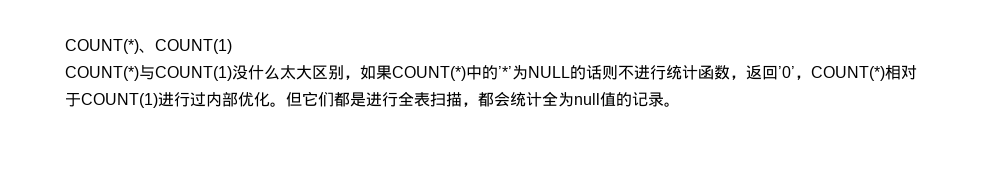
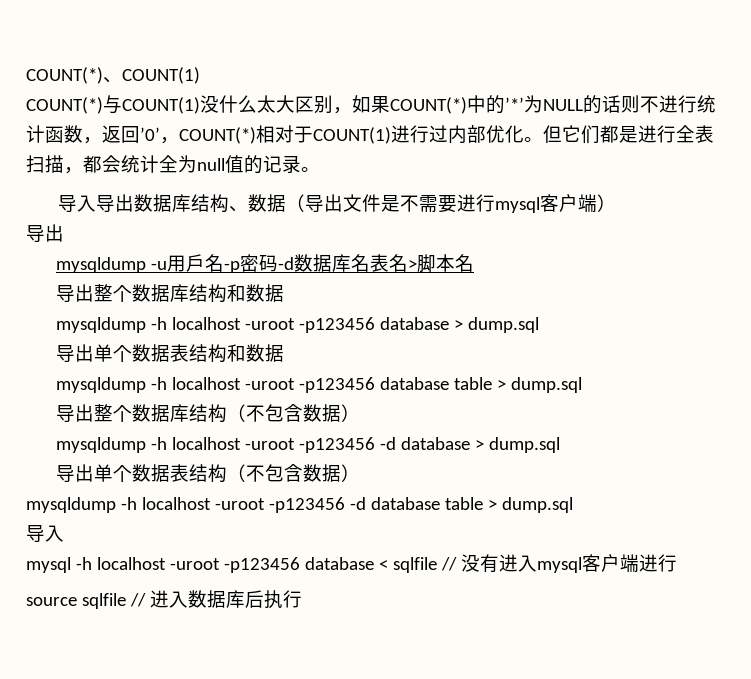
+ 导入导出数据库结构、数据（导出文件是不需要进行mysql客户端）
+ 导出
+ mysqldump -u用戶名-p密码-d数据库名表名>脚本名
+ 导出整个数据库结构和数据
+ mysqldump -h localhost -uroot -p123456 database > dump.sql
+ 导出单个数据表结构和数据
+ mysqldump -h localhost -uroot -p123456 database table > dump.sql
+ 导出整个数据库结构（不包含数据）
+ mysqldump -h localhost -uroot -p123456 -d database > dump.sql
+ 导出单个数据表结构（不包含数据）
+ mysqldump -h localhost -uroot -p123456 -d database table > dump.sql
+ 导入
+ mysql -h localhost -uroot -p123456 database < sqlfile // 没有进入mysql客户端进行
+ source sqlfile // 进入数据库后执行

